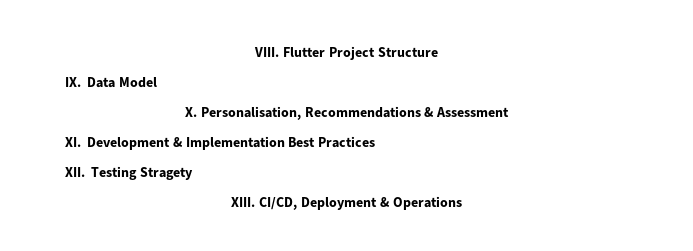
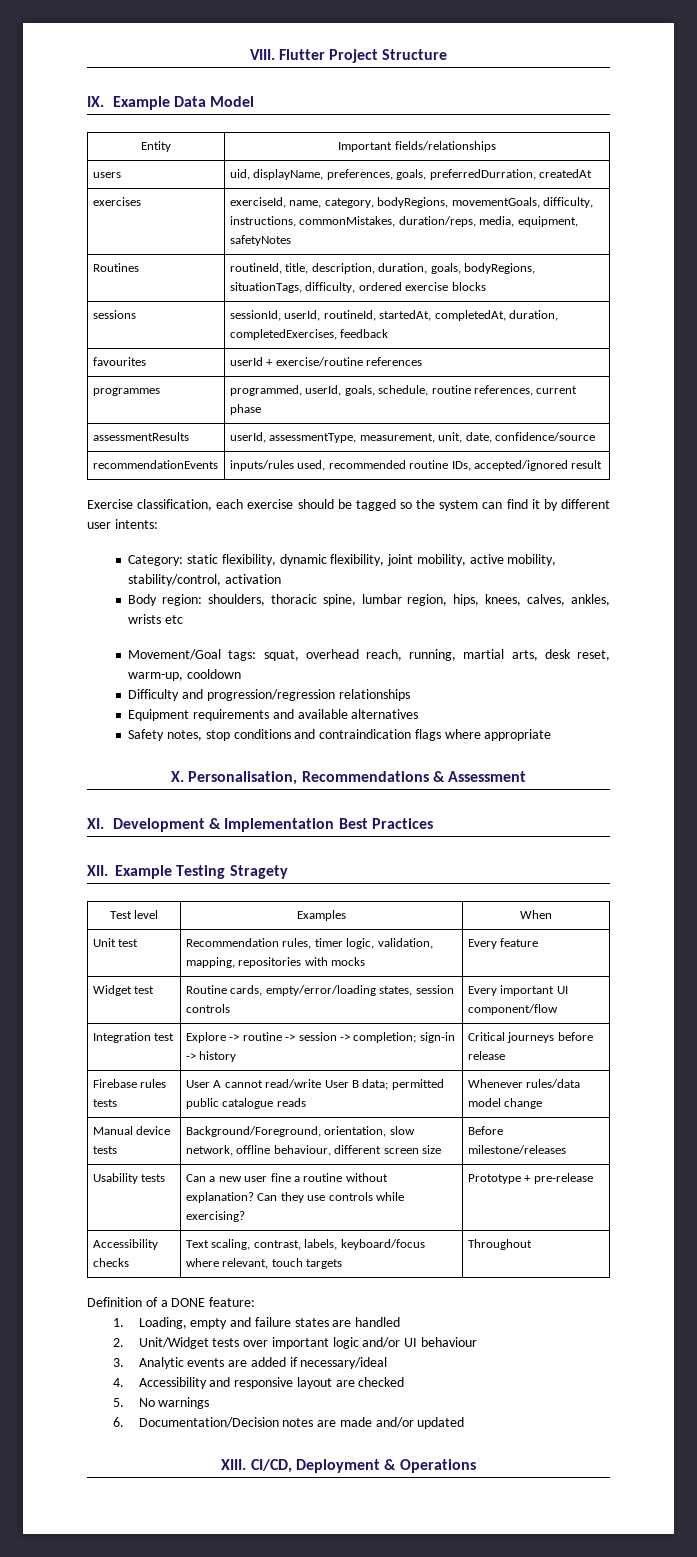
- IX. Data Model
+ IX. Example Data Model
+ Entity | Important fields/relationships
+ users | uid, displayName, preferences, goals, preferredDurration, createdAt
+ exercises | exerciseId, name, category, bodyRegions, movementGoals, difficulty, instructions, commonMistakes, duration/reps, media, equipment, safetyNotes
+ Routines | routineId, title, description, duration, goals, bodyRegions, situationTags, difficulty, ordered exercise blocks
+ sessions | sessionId, userId, routineId, startedAt, completedAt, duration, completedExercises, feedback
+ favourites | userId + exercise/routine references
+ programmes | programmed, userId, goals, schedule, routine references, current phase
+ assessmentResults | userId, assessmentType, measurement, unit, date, confidence/source
+ recommendationEvents | inputs/rules used, recommended routine IDs, accepted/ignored result
+ Exercise classification, each exercise should be tagged so the system can find it by different user intents:
+ Category: static flexibility, dynamic flexibility, joint mobility, active mobility, stability/control, activation
+ Body region: shoulders, thoracic spine, lumbar region, hips, knees, calves, ankles, wrists etc
+ Movement/Goal tags: squat, overhead reach, running, martial arts, desk reset, warm-up, cooldown
+ Difficulty and progression/regression relationships
+ Equipment requirements and available alternatives
+ Safety notes, stop conditions and contraindication flags where appropriate
- XII. Testing Stragety
+ XII. Example Testing Stragety
+ Test level | Examples | When
+ Unit test | Recommendation rules, timer logic, validation, mapping, repositories with mocks | Every feature
+ Widget test | Routine cards, empty/error/loading states, session controls | Every important UI component/flow
+ Integration test | Explore -> routine -> session -> completion; sign-in -> history | Critical journeys before release
+ Firebase rules tests | User A cannot read/write User B data; permitted public catalogue reads | Whenever rules/data model change
+ Manual device tests | Background/Foreground, orientation, slow network, offline behaviour, different screen size | Before milestone/releases
+ Usability tests | Can a new user fine a routine without explanation? Can they use controls while exercising? | Prototype + pre-release
+ Accessibility checks | Text scaling, contrast, labels, keyboard/focus where relevant, touch targets | Throughout
+ Definition of a DONE feature:
+ 1. Loading, empty and failure states are handled
+ 2. Unit/Widget tests over important logic and/or UI behaviour
+ 3. Analytic events are added if necessary/ideal
+ 4. Accessibility and responsive layout are checked
+ 5. No warnings
+ 6. Documentation/Decision notes are made and/or updated

